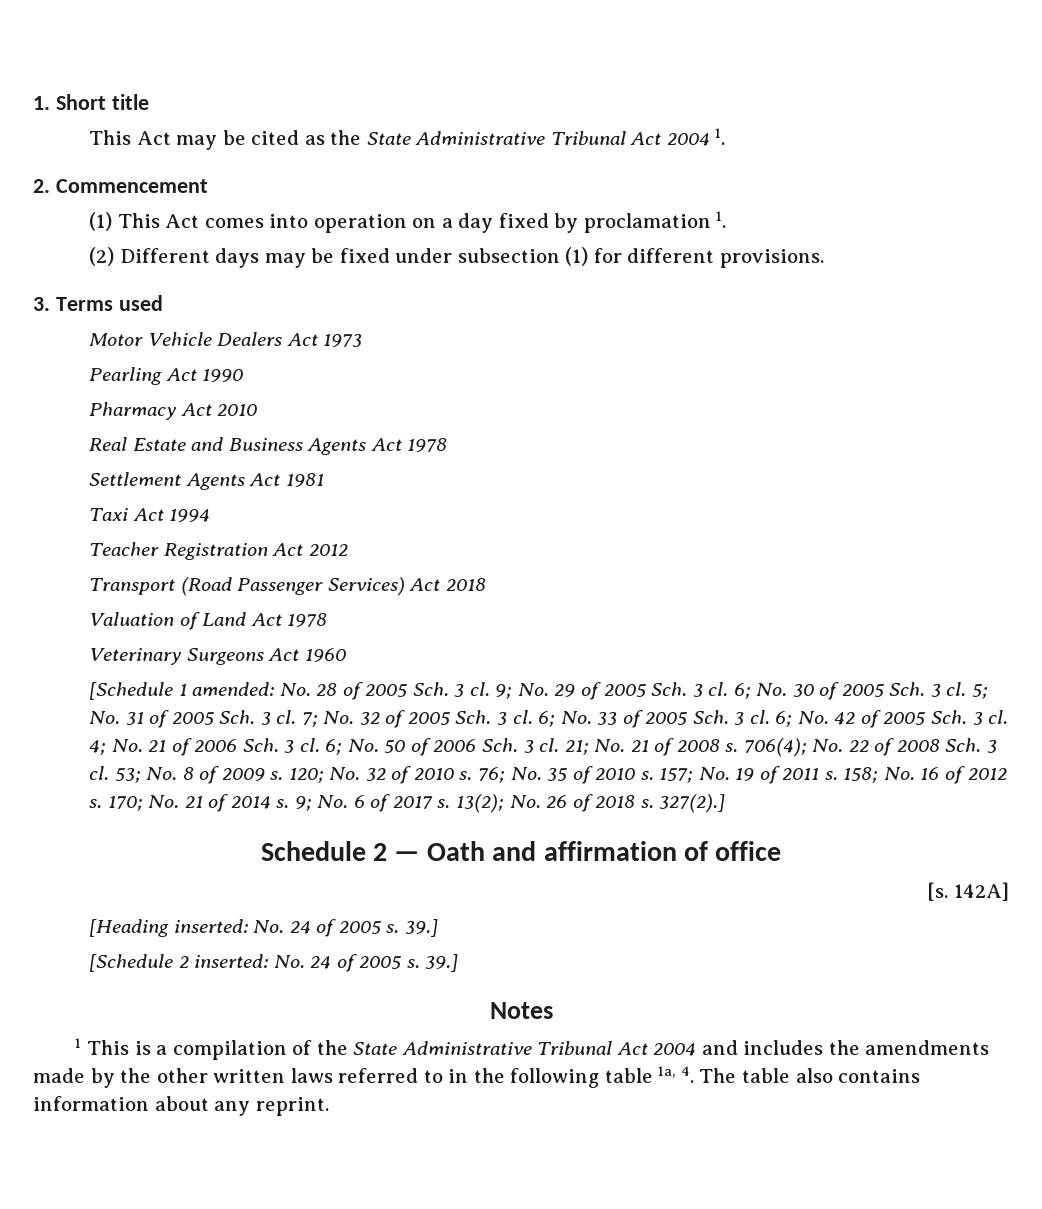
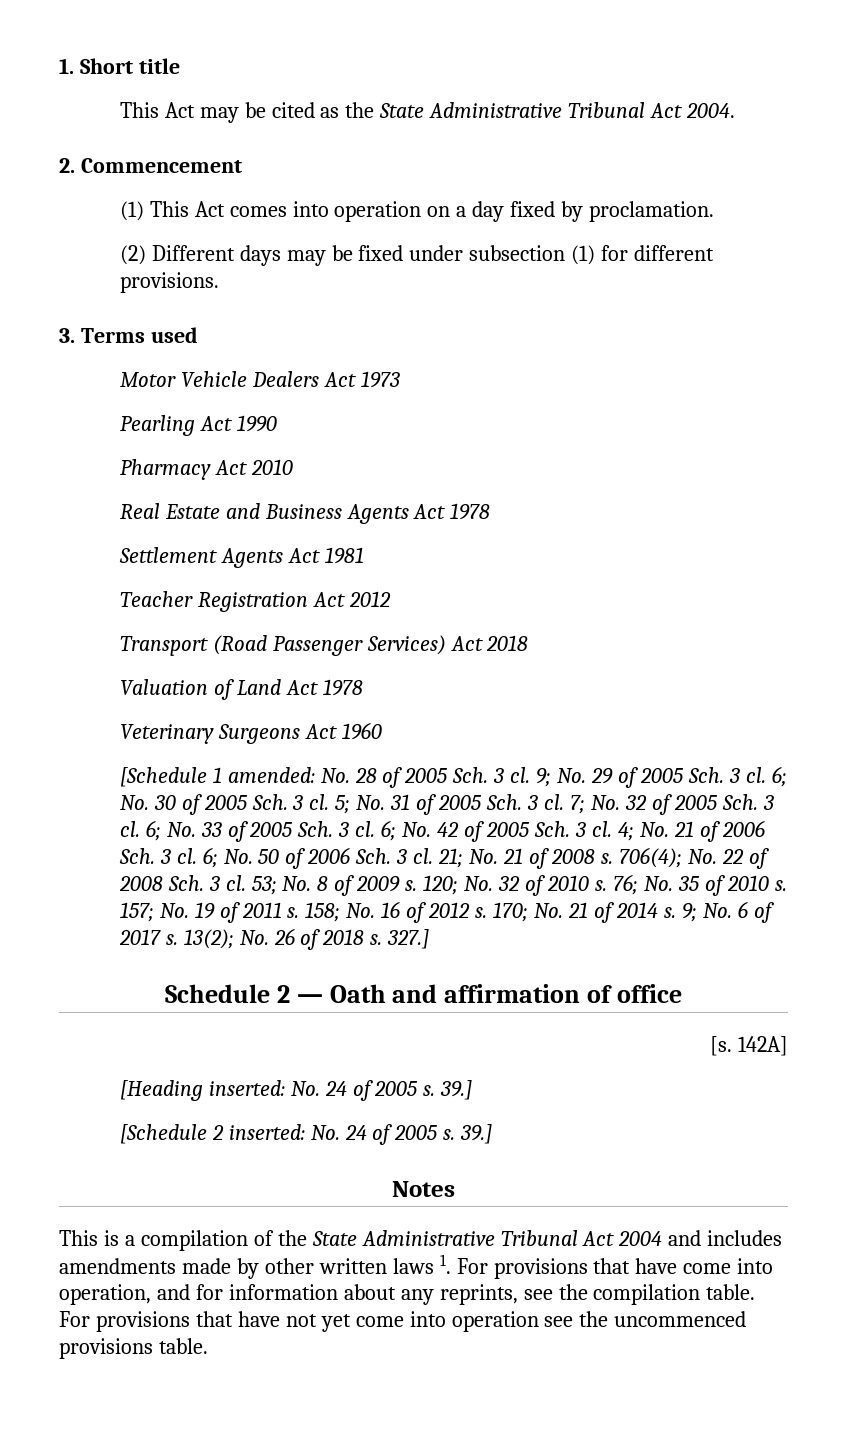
- This Act may be cited as the State Administrative Tribunal Act 2004 1.
+ This Act may be cited as the State Administrative Tribunal Act 2004.
- (1) This Act comes into operation on a day fixed by proclamation 1.
+ (1) This Act comes into operation on a day fixed by proclamation.
- Taxi Act 1994
- 327(2).]
+ 327.]
- 1 This is a compilation of the State Administrative Tribunal Act 2004 and includes the amendments made by the other written laws referred to in the following table 1a, 4. The table also contains information about any reprint.
+ This is a compilation of the State Administrative Tribunal Act 2004 and includes amendments made by other written laws 1. For provisions that have come into operation, and for information about any reprints, see the compilation table. For provisions that have not yet come into operation see the uncommenced provisions table.

